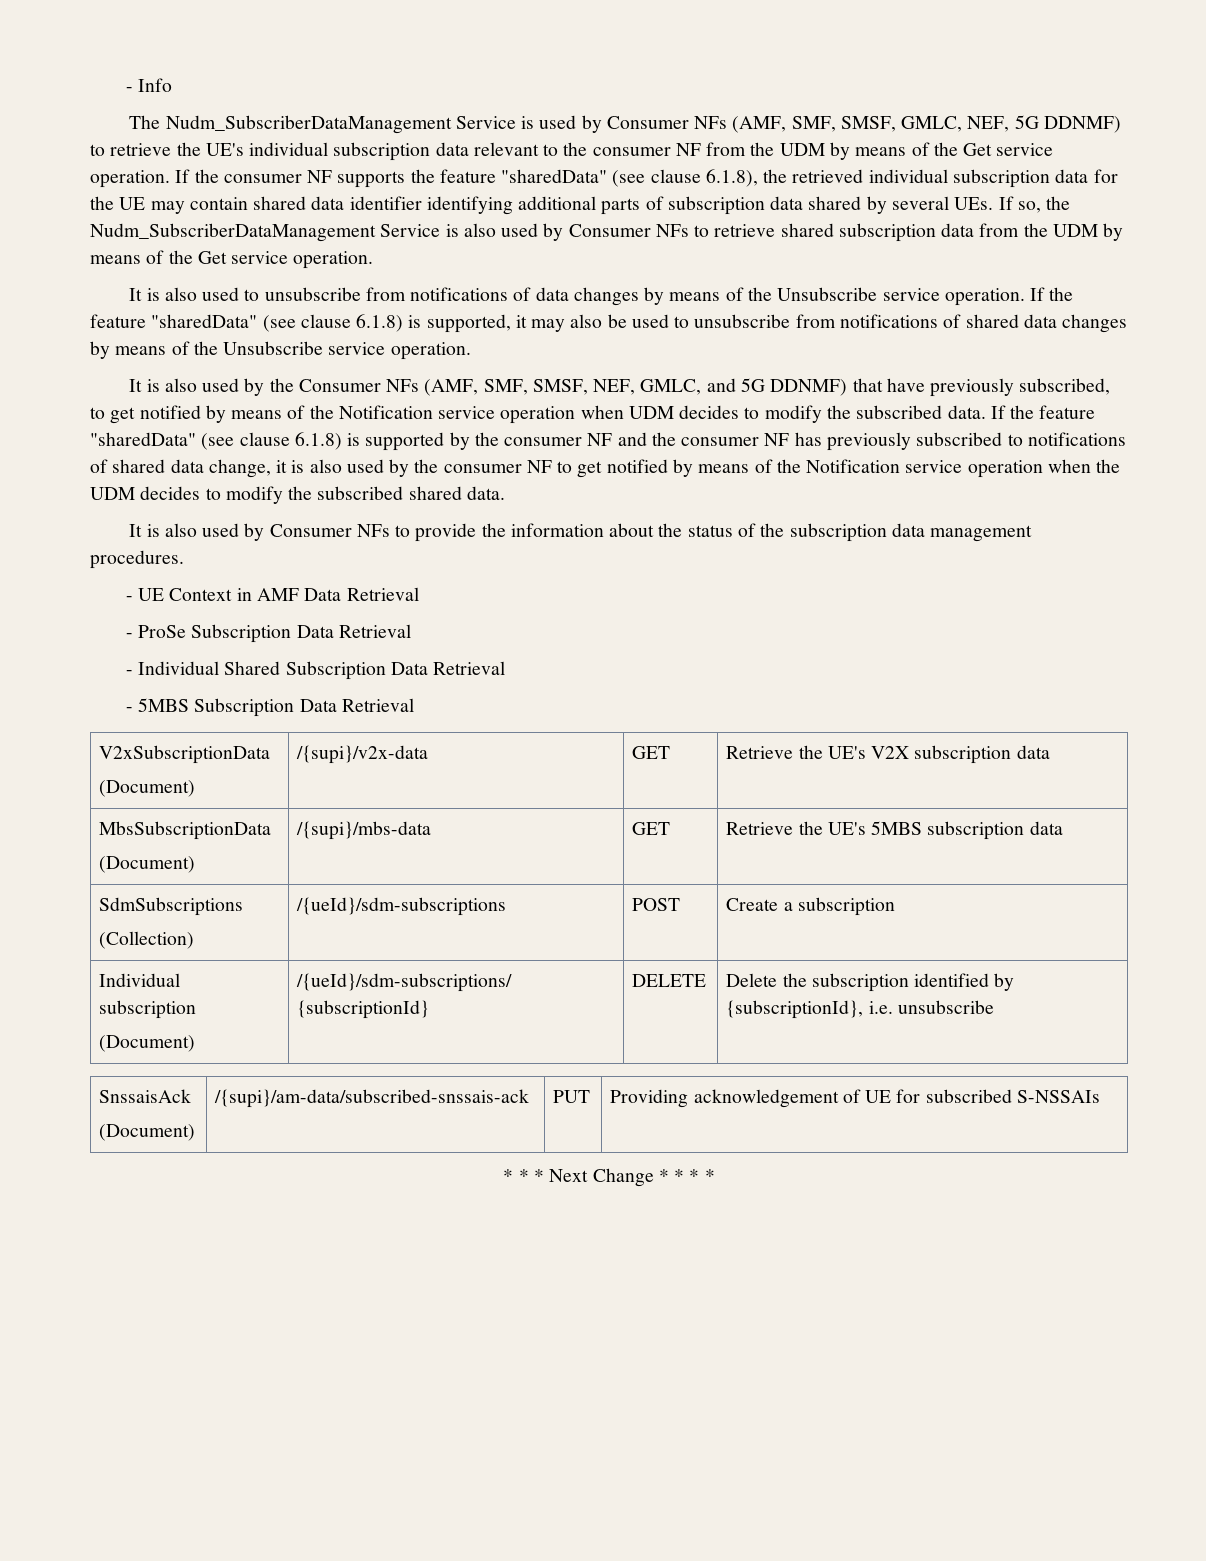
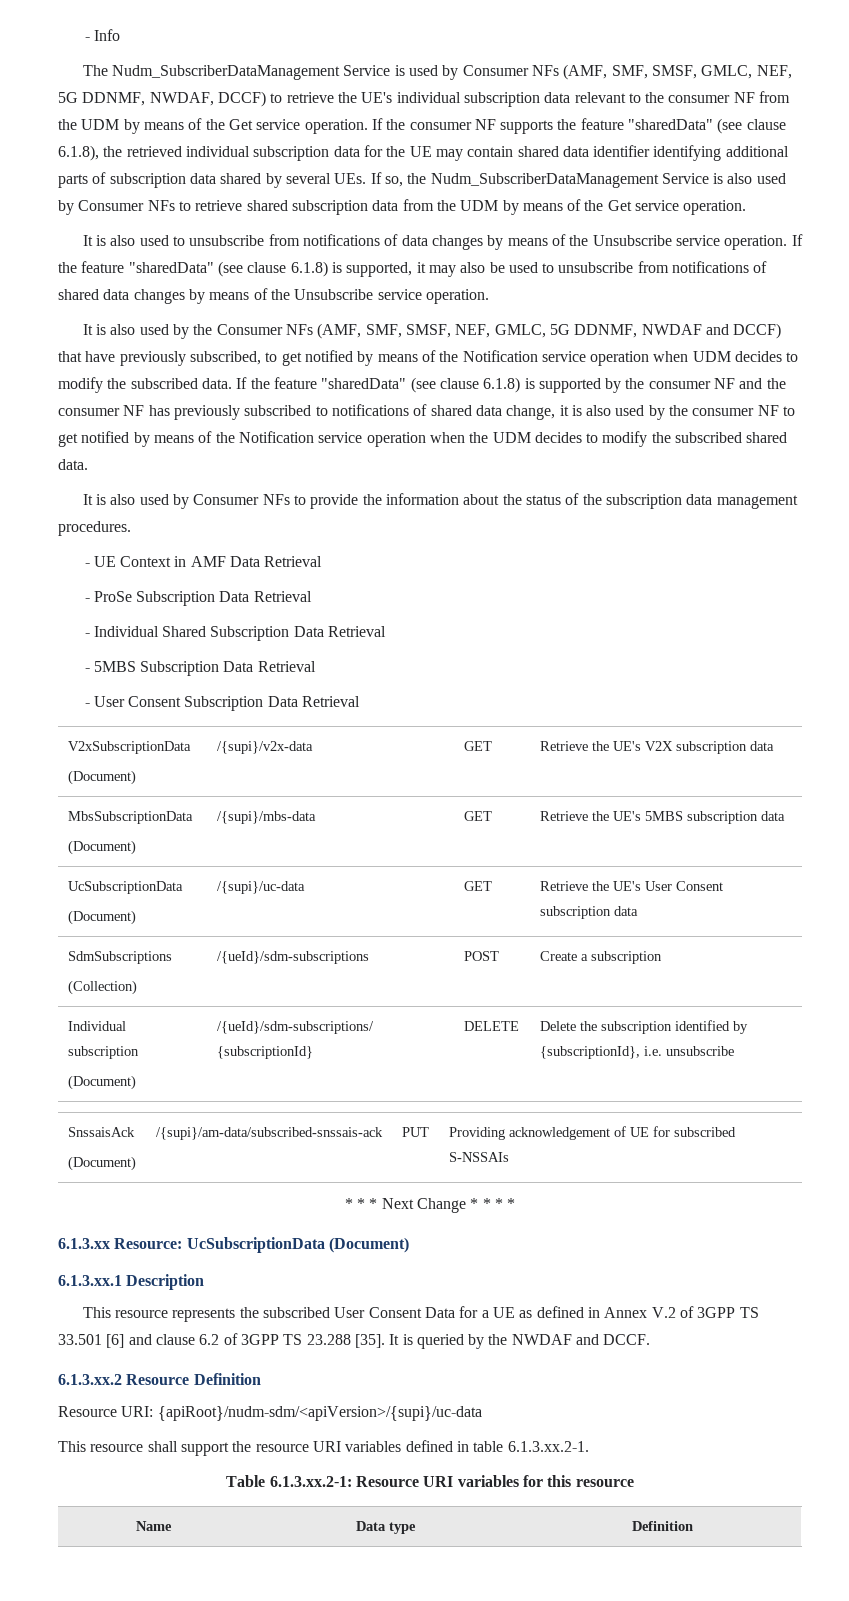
- The Nudm_SubscriberDataManagement Service is used by Consumer NFs (AMF, SMF, SMSF, GMLC, NEF, 5G DDNMF) to retrieve the UE's individual subscription data relevant to the consumer NF from the UDM by means of the Get service operation.
+ The Nudm_SubscriberDataManagement Service is used by Consumer NFs (AMF, SMF, SMSF, GMLC, NEF, 5G DDNMF, NWDAF, DCCF) to retrieve the UE's individual subscription data relevant to the consumer NF from the UDM by means of the Get service operation.
- It is also used by the Consumer NFs (AMF, SMF, SMSF, NEF, GMLC, and 5G DDNMF) that have previously subscribed, to get notified by means of the Notification service operation when UDM decides to modify the subscribed data.
+ It is also used by the Consumer NFs (AMF, SMF, SMSF, NEF, GMLC, 5G DDNMF, NWDAF and DCCF) that have previously subscribed, to get notified by means of the Notification service operation when UDM decides to modify the subscribed data.
+ - User Consent Subscription Data Retrieval
  MbsSubscriptionData
  (Document) | /{supi}/mbs-data | GET | Retrieve the UE's 5MBS subscription data
+ UcSubscriptionData
+ (Document) | /{supi}/uc-data | GET | Retrieve the UE's User Consent subscription data
+ 6.1.3.xx Resource: UcSubscriptionData (Document)
+ 6.1.3.xx.1 Description
+ This resource represents the subscribed User Consent Data for a UE as defined in Annex V.2 of 3GPP TS 33.501 [6] and clause 6.2 of 3GPP TS 23.288 [35]. It is queried by the NWDAF and DCCF.
+ 6.1.3.xx.2 Resource Definition
+ Resource URI: {apiRoot}/nudm-sdm/<apiVersion>/{supi}/uc-data
+ This resource shall support the resource URI variables defined in table 6.1.3.xx.2-1.
+ Table 6.1.3.xx.2-1: Resource URI variables for this resource
+ Name | Data type | Definition

